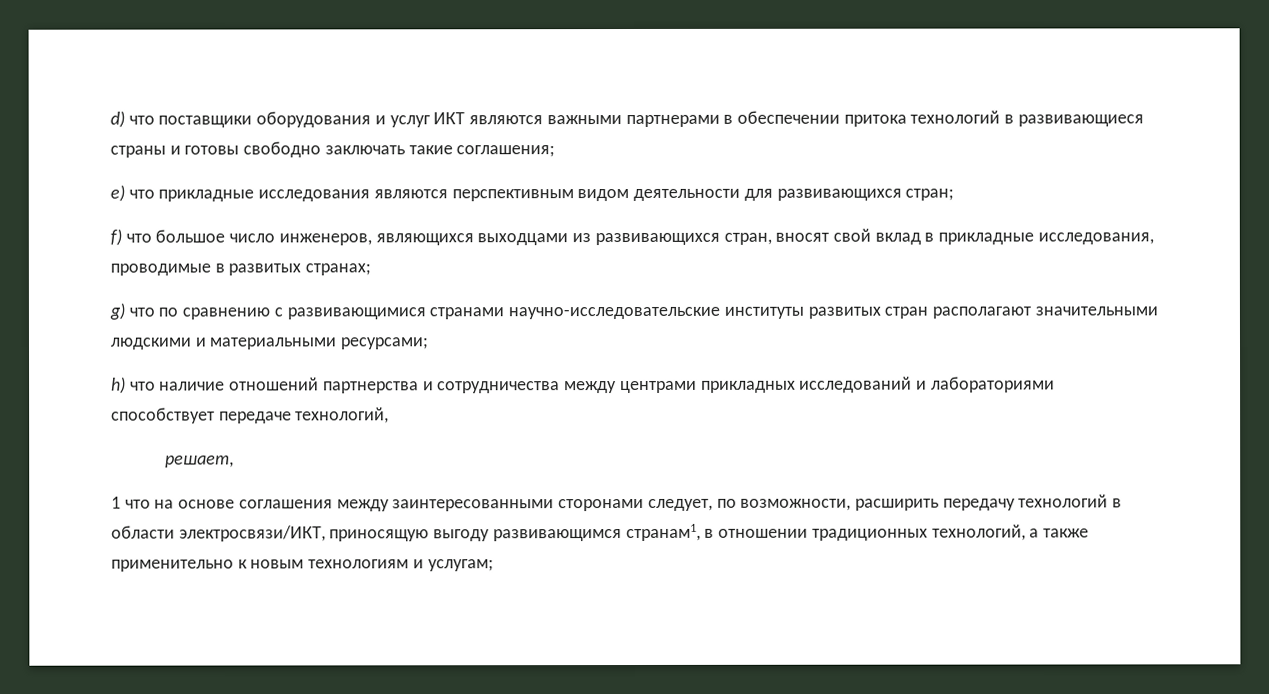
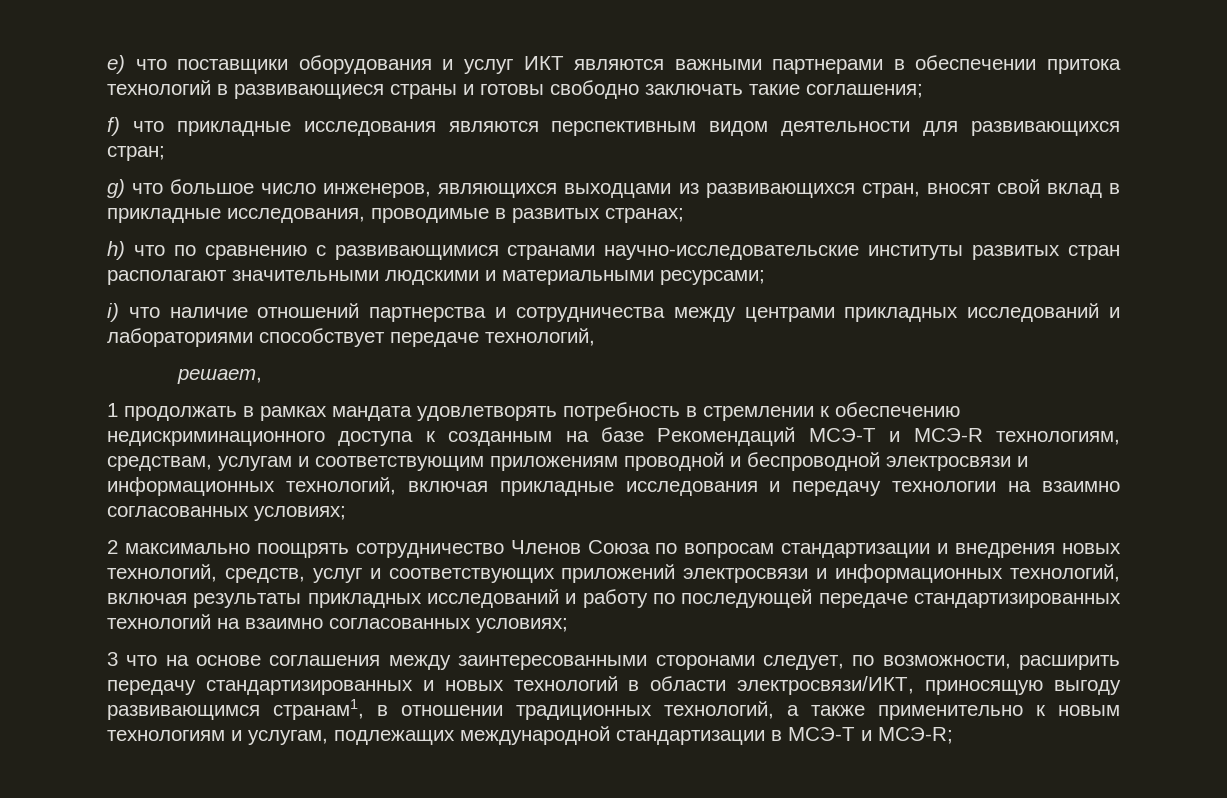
- d) что поставщики оборудования и услуг ИКТ являются важными партнерами в обеспечении притока технологий в развивающиеся страны и готовы свободно заключать такие соглашения;
+ e) что поставщики оборудования и услуг ИКТ являются важными партнерами в обеспечении притока технологий в развивающиеся страны и готовы свободно заключать такие соглашения;
- е) что прикладные исследования являются перспективным видом деятельности для развивающихся стран;
+ f) что прикладные исследования являются перспективным видом деятельности для развивающихся стран;
- f) что большое число инженеров, являющихся выходцами из развивающихся стран, вносят свой вклад в прикладные исследования, проводимые в развитых странах;
+ g) что большое число инженеров, являющихся выходцами из развивающихся стран, вносят свой вклад в прикладные исследования, проводимые в развитых странах;
- g) что по сравнению с развивающимися странами научно-исследовательские институты развитых стран располагают значительными людскими и материальными ресурсами;
+ h) что по сравнению с развивающимися странами научно-исследовательские институты развитых стран располагают значительными людскими и материальными ресурсами;
- h) что наличие отношений партнерства и сотрудничества между центрами прикладных исследований и лабораториями способствует передаче технологий,
+ i) что наличие отношений партнерства и сотрудничества между центрами прикладных исследований и лабораториями способствует передаче технологий,
- 1 что на основе соглашения между заинтересованными сторонами следует, по возможности, расширить передачу технологий в области электросвязи/ИКТ, приносящую выгоду развивающимся странам1, в отношении традиционных технологий, а также применительно к новым технологиям и услугам;
+ 1 продолжать в рамках мандата удовлетворять потребность в стремлении к обеспечению недискриминационного доступа к созданным на базе Рекомендаций МСЭ-Т и МСЭ-R технологиям, средствам, услугам и соответствующим приложениям проводной и беспроводной электросвязи и информационных технологий, включая прикладные исследования и передачу технологии на взаимно согласованных условиях;
+ 2 максимально поощрять сотрудничество Членов Союза по вопросам стандартизации и внедрения новых технологий, средств, услуг и соответствующих приложений электросвязи и информационных технологий, включая результаты прикладных исследований и работу по последующей передаче стандартизированных технологий на взаимно согласованных условиях;
+ 3 что на основе соглашения между заинтересованными сторонами следует, по возможности, расширить передачу стандартизированных и новых технологий в области электросвязи/ИКТ, приносящую выгоду развивающимся странам1, в отношении традиционных технологий, а также применительно к новым технологиям и услугам, подлежащих международной стандартизации в МСЭ-Т и МСЭ-R;

